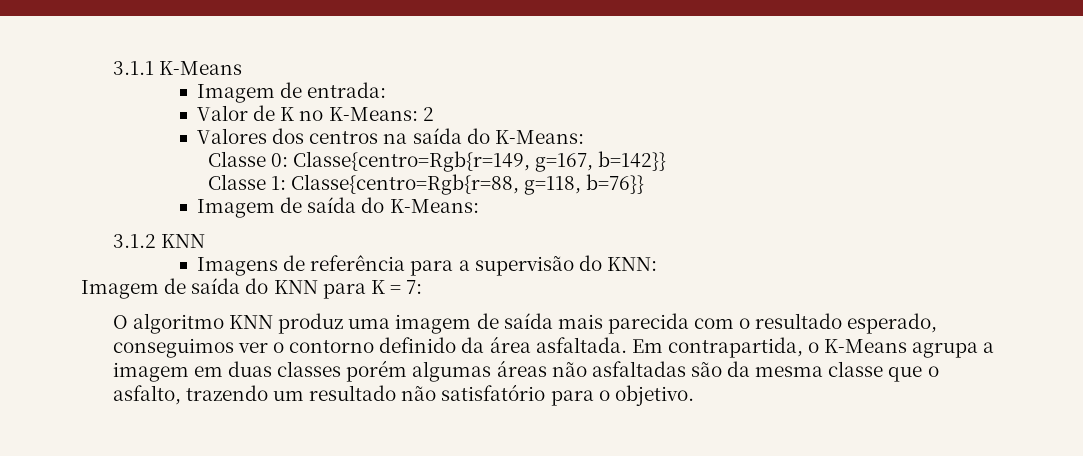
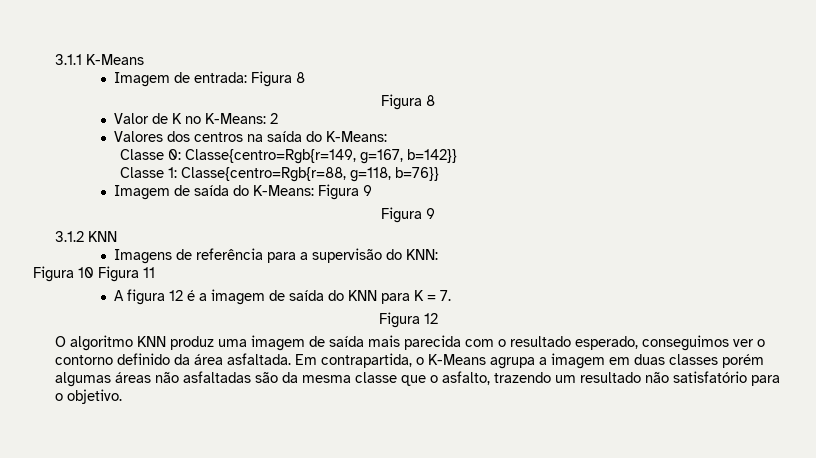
- Imagem de entrada:
+ Imagem de entrada: Figura 8
+ Figura 8
- Imagem de saída do K-Means:
+ Imagem de saída do K-Means: Figura 9
+ Figura 9
- Imagem de saída do KNN para K = 7:
+ Figura 10 Figura 11
+ A figura 12 é a imagem de saída do KNN para K = 7.
+ Figura 12

